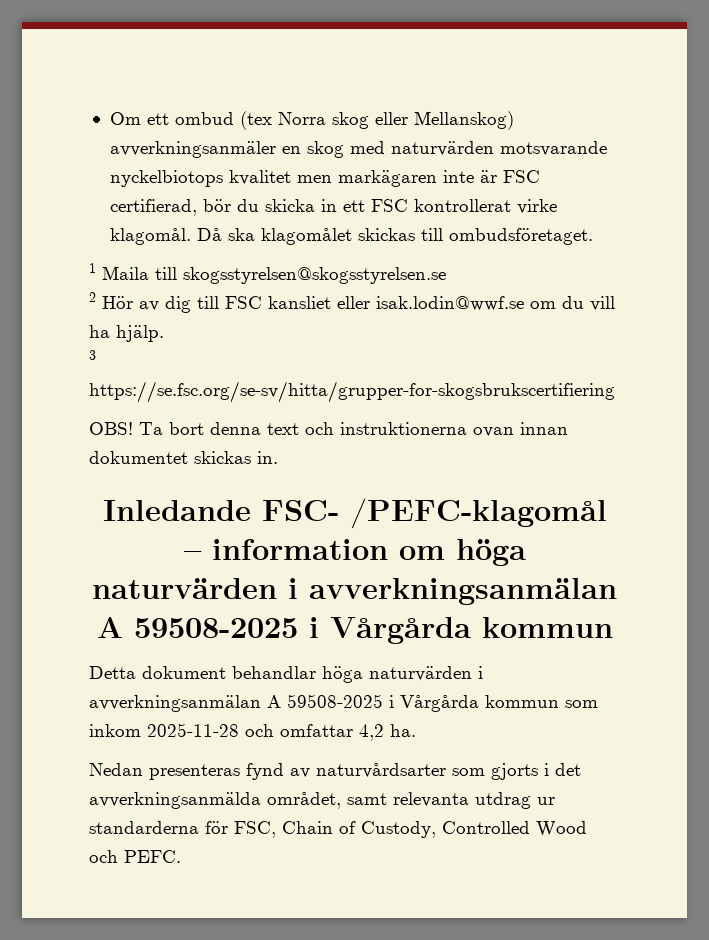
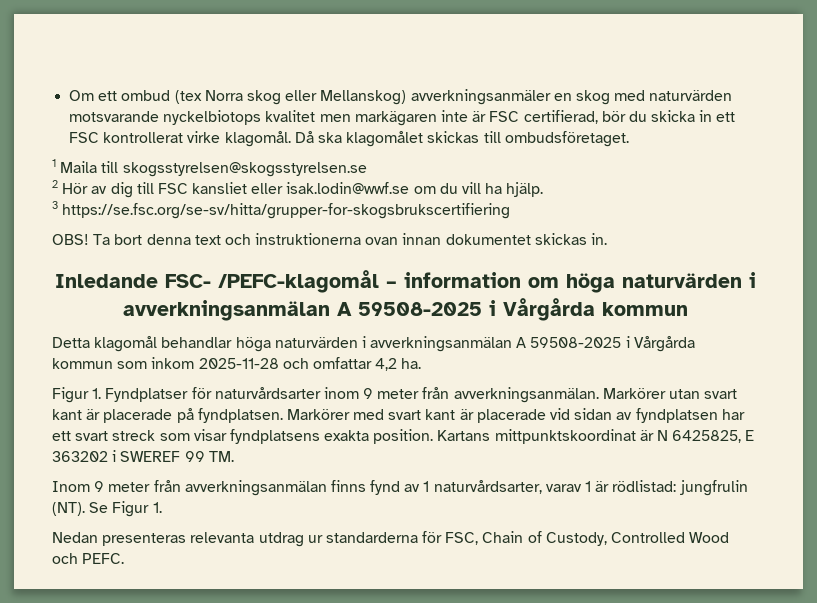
- Detta dokument behandlar höga naturvärden i avverkningsanmälan A 59508-2025 i Vårgårda kommun som inkom 2025-11-28 och omfattar 4,2 ha.
+ Detta klagomål behandlar höga naturvärden i avverkningsanmälan A 59508-2025 i Vårgårda kommun som inkom 2025-11-28 och omfattar 4,2 ha.
- Nedan presenteras fynd av naturvårdsarter som gjorts i det avverkningsanmälda området, samt relevanta utdrag ur standarderna för FSC, Chain of Custody, Controlled Wood och PEFC.
+ Figur 1. Fyndplatser för naturvårdsarter inom 9 meter från avverkningsanmälan. Markörer utan svart kant är placerade på fyndplatsen. Markörer med svart kant är placerade vid sidan av fyndplatsen har ett svart streck som visar fyndplatsens exakta position. Kartans mittpunktskoordinat är N 6425825, E 363202 i SWEREF 99 TM.
+ Inom 9 meter från avverkningsanmälan finns fynd av 1 naturvårdsarter, varav 1 är rödlistad: jungfrulin (NT). Se Figur 1.
+ Nedan presenteras relevanta utdrag ur standarderna för FSC, Chain of Custody, Controlled Wood och PEFC.

